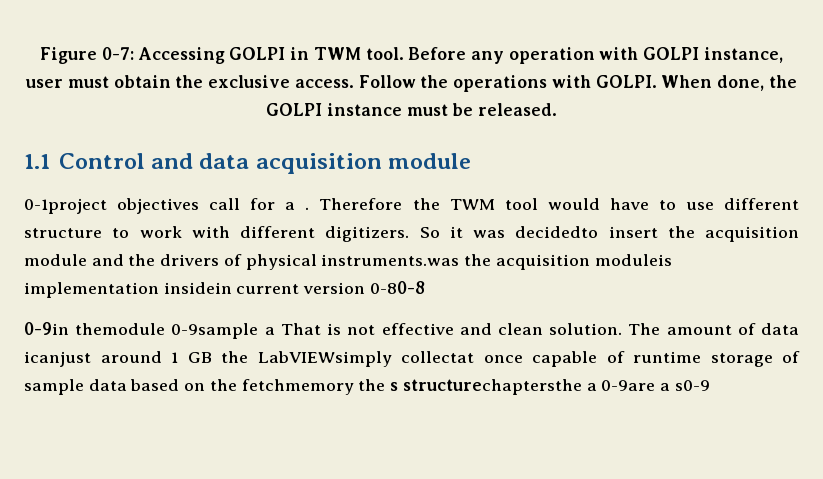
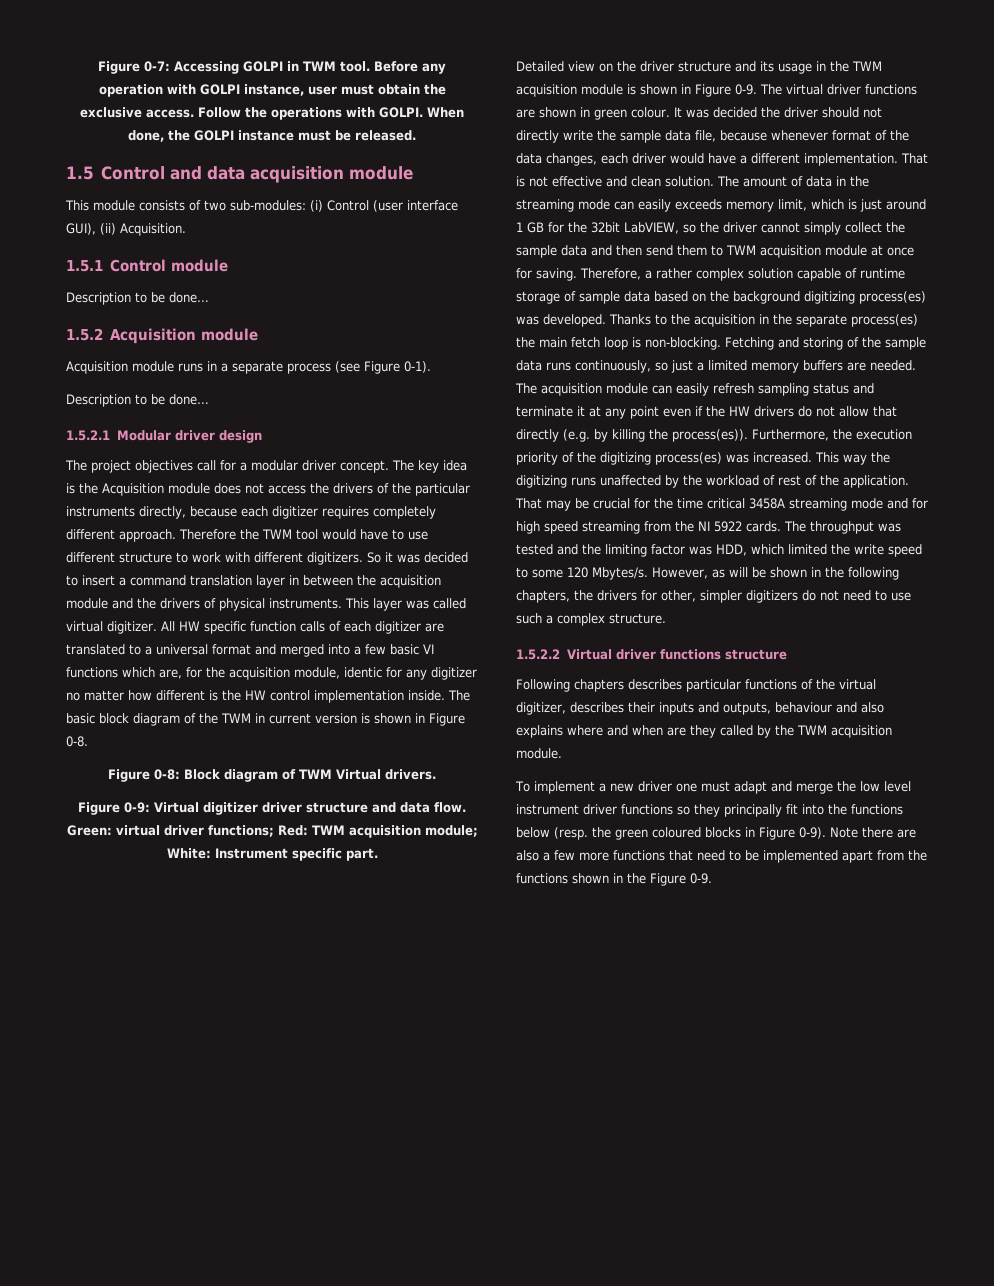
- 1.1 Control and data acquisition module
+ 1.5 Control and data acquisition module
- 0-1project objectives call for a .
+ This module consists of two sub-modules: (i) Control (user interface GUI), (ii) Acquisition.
+ 1.5.1 Control module
+ Description to be done…
+ 1.5.2 Acquisition module
+ Acquisition module runs in a separate process (see Figure 0-1).
+ Description to be done…
+ 1.5.2.1 Modular driver design
+ The project objectives call for a modular driver concept. The key idea is the Acquisition module does not access the drivers of the particular instruments directly, because each digitizer requires completely different approach.
- So it was decidedto insert the acquisition module and the drivers of physical instruments.was the acquisition moduleis implementation insidein current version 0-80-8
- 0-9in themodule 0-9sample a That is not effective and clean solution.
+ So it was decided to insert a command translation layer in between the acquisition module and the drivers of physical instruments. This layer was called virtual digitizer. All HW specific function calls of each digitizer are translated to a universal format and merged into a few basic VI functions which are, for the acquisition module, identic for any digitizer no matter how different is the HW control implementation inside. The basic block diagram of the TWM in current version is shown in Figure 0-8.
+ Figure 0-8: Block diagram of TWM Virtual drivers.
+ Figure 0-9: Virtual digitizer driver structure and data flow. Green: virtual driver functions; Red: TWM acquisition module; White: Instrument specific part.
+ Detailed view on the driver structure and its usage in the TWM acquisition module is shown in Figure 0-9. The virtual driver functions are shown in green colour. It was decided the driver should not directly write the sample data file, because whenever format of the data changes, each driver would have a different implementation. That is not effective and clean solution.
- The amount of data icanjust around 1 GB the LabVIEWsimply collectat once capable of runtime storage of sample data based on the fetchmemory the s structurechaptersthe a 0-9are a s0-9
+ The amount of data in the streaming mode can easily exceeds memory limit, which is just around 1 GB for the 32bit LabVIEW, so the driver cannot simply collect the sample data and then send them to TWM acquisition module at once for saving. Therefore, a rather complex solution capable of runtime storage of sample data based on the background digitizing process(es) was developed. Thanks to the acquisition in the separate process(es) the main fetch loop is non-blocking. Fetching and storing of the sample data runs continuously, so just a limited memory buffers are needed. The acquisition module can easily refresh sampling status and terminate it at any point even if the HW drivers do not allow that directly (e.g. by killing the process(es)). Furthermore, the execution priority of the digitizing process(es) was increased. This way the digitizing runs unaffected by the workload of rest of the application. That may be crucial for the time critical 3458A streaming mode and for high speed streaming from the NI 5922 cards. The throughput was tested and the limiting factor was HDD, which limited the write speed to some 120 Mbytes/s. However, as will be shown in the following chapters, the drivers for other, simpler digitizers do not need to use such a complex structure.
+ 1.5.2.2 Virtual driver functions structure
+ Following chapters describes particular functions of the virtual digitizer, describes their inputs and outputs, behaviour and also explains where and when are they called by the TWM acquisition module.
+ To implement a new driver one must adapt and merge the low level instrument driver functions so they principally fit into the functions below (resp. the green coloured blocks in Figure 0-9). Note there are also a few more functions that need to be implemented apart from the functions shown in the Figure 0-9.

